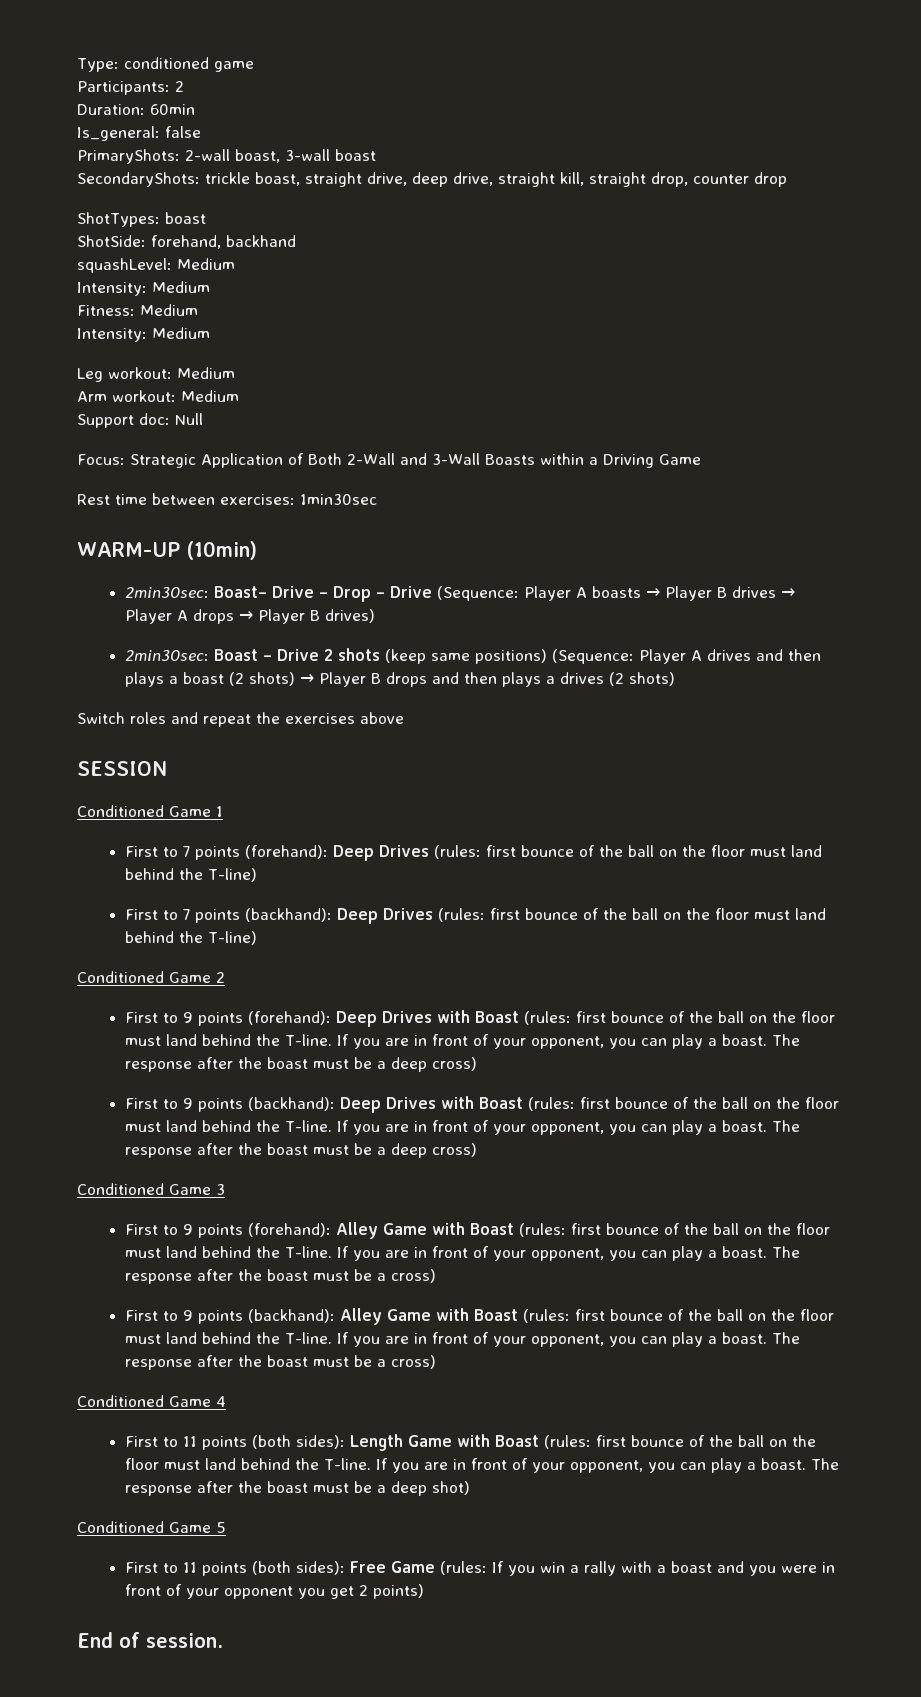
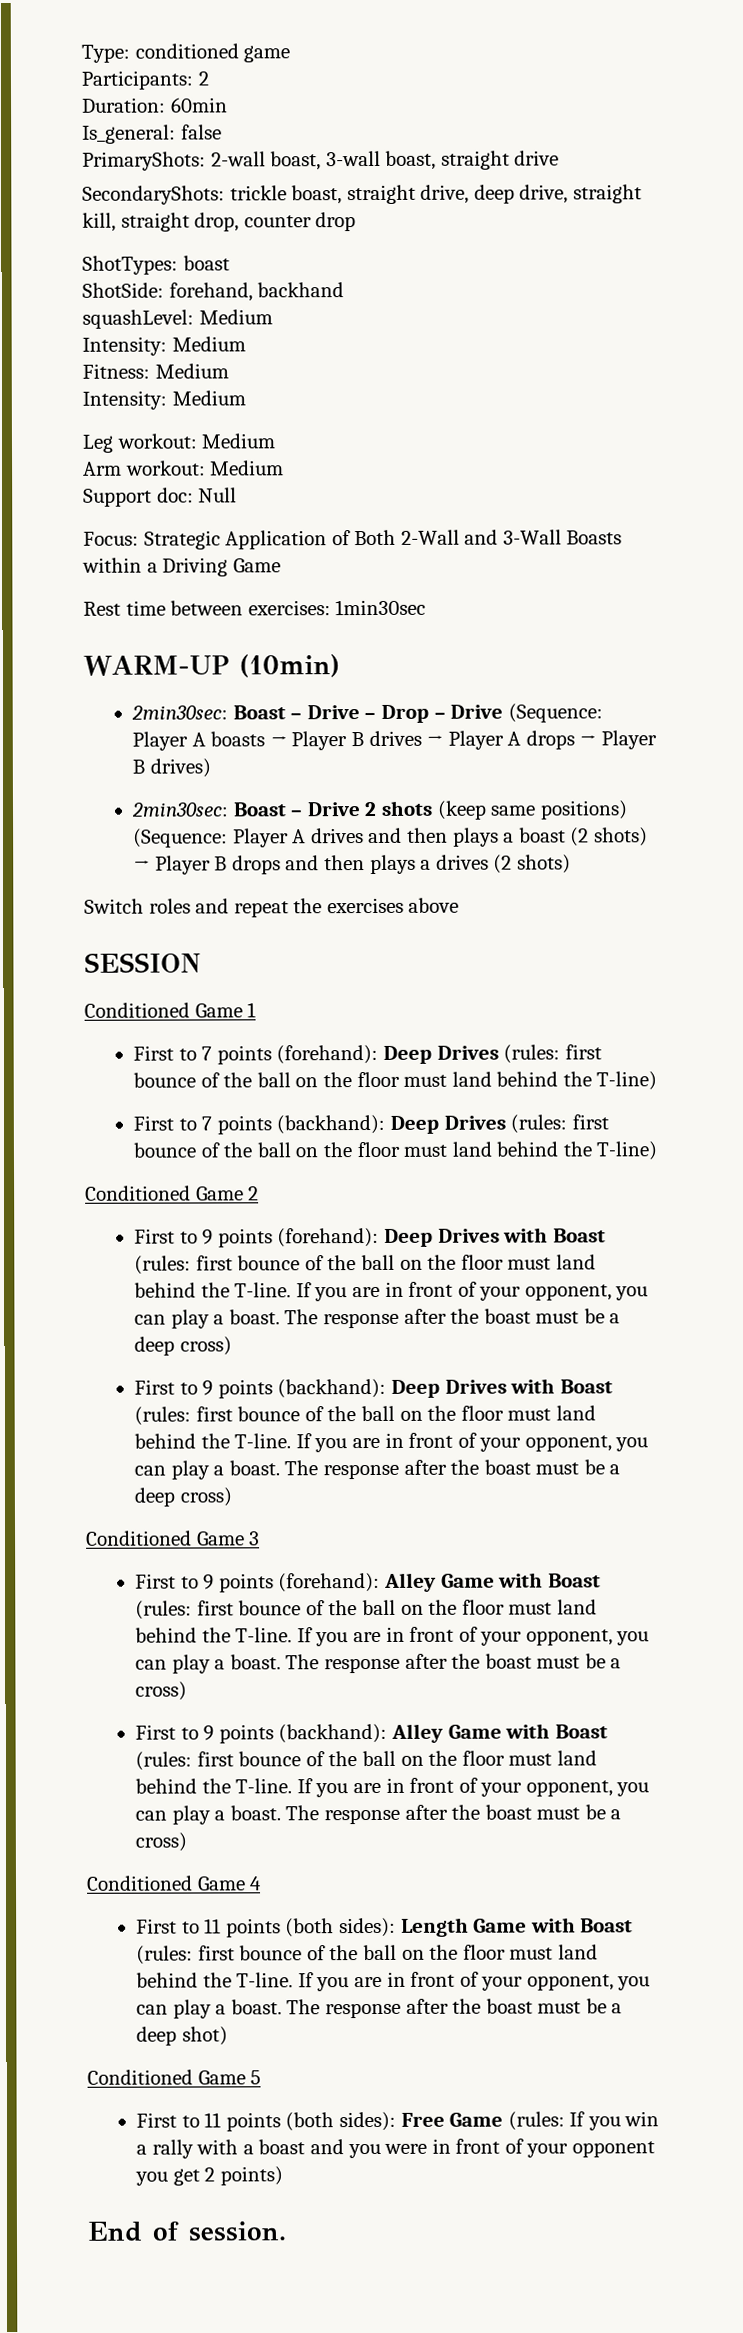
- PrimaryShots: 2-wall boast, 3-wall boast
+ PrimaryShots: 2-wall boast, 3-wall boast, straight drive
- 2min30sec: Boast– Drive – Drop – Drive (Sequence: Player A boasts → Player B drives → Player A drops → Player B drives)
+ 2min30sec: Boast – Drive – Drop – Drive (Sequence: Player A boasts → Player B drives → Player A drops → Player B drives)

